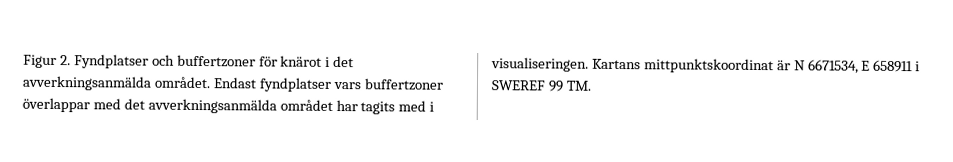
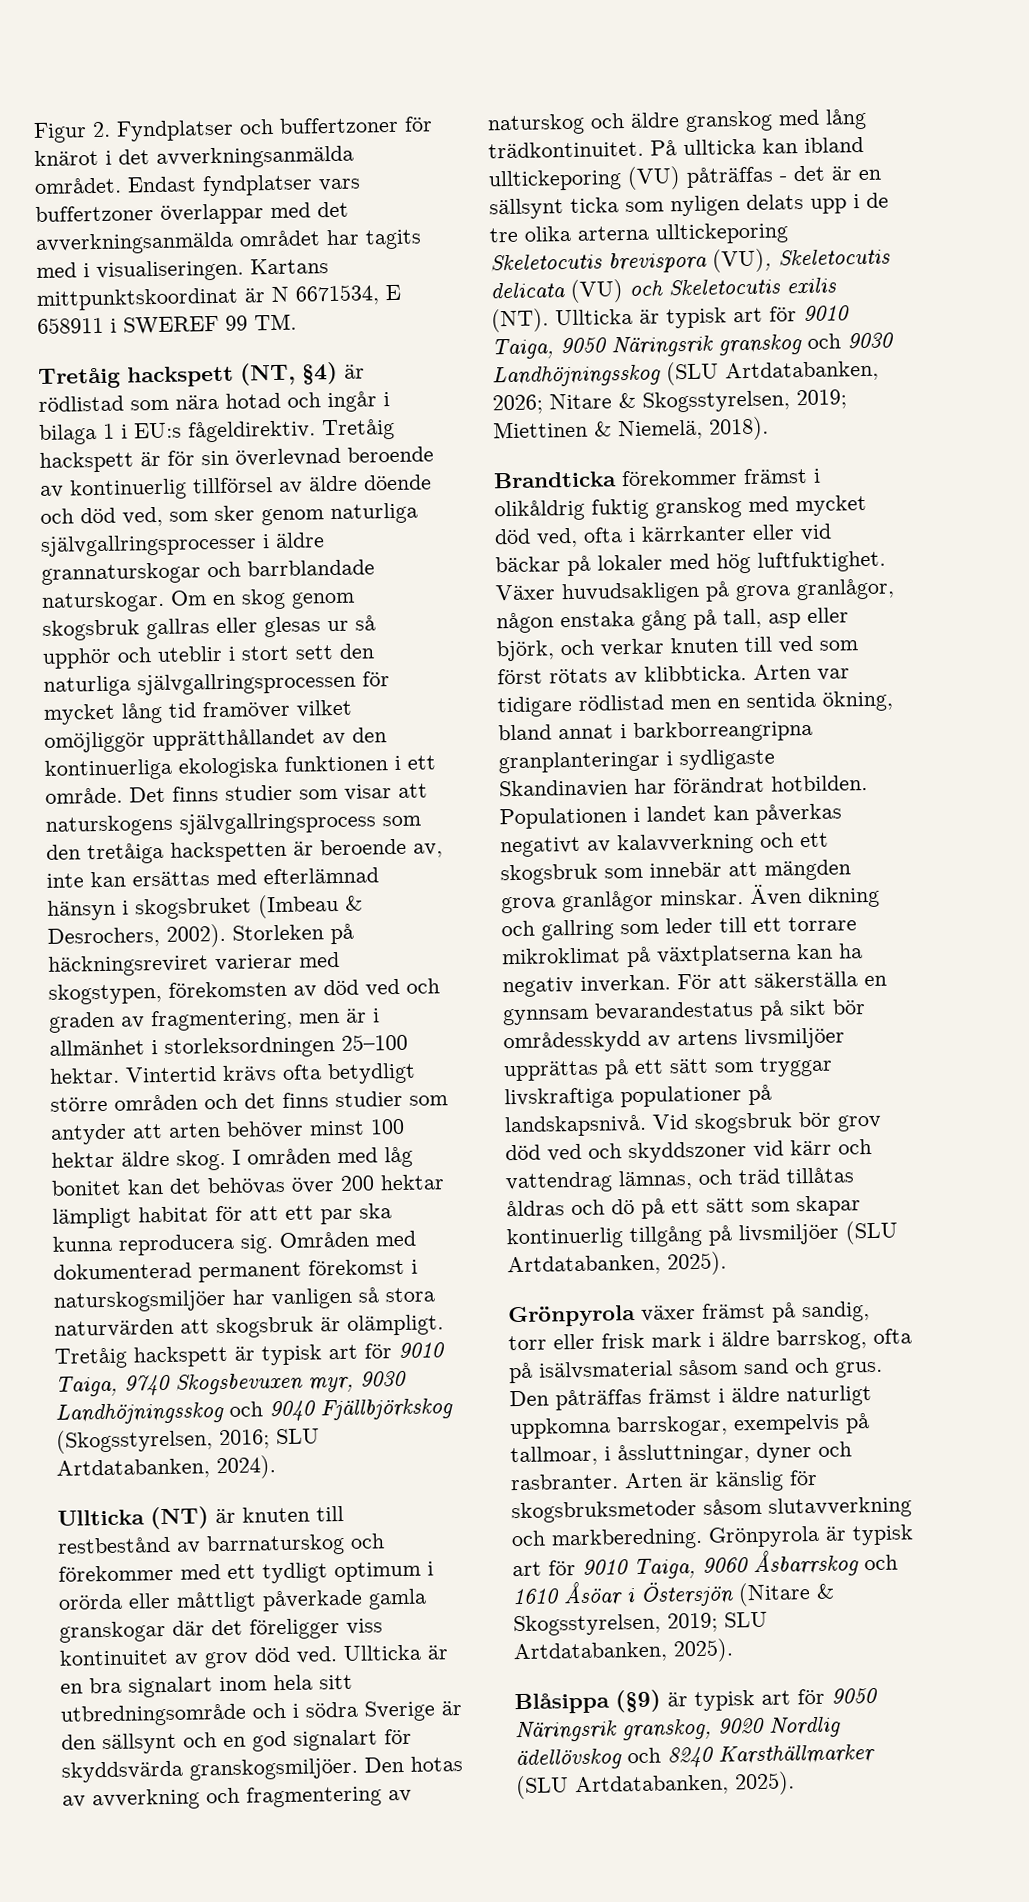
+ Tretåig hackspett (NT, §4) är rödlistad som nära hotad och ingår i bilaga 1 i EU:s fågeldirektiv. Tretåig hackspett är för sin överlevnad beroende av kontinuerlig tillförsel av äldre döende och död ved, som sker genom naturliga självgallringsprocesser i äldre grannaturskogar och barrblandade naturskogar. Om en skog genom skogsbruk gallras eller glesas ur så upphör och uteblir i stort sett den naturliga självgallringsprocessen för mycket lång tid framöver vilket omöjliggör upprätthållandet av den kontinuerliga ekologiska funktionen i ett område. Det finns studier som visar att naturskogens självgallringsprocess som den tretåiga hackspetten är beroende av, inte kan ersättas med efterlämnad hänsyn i skogsbruket (Imbeau & Desrochers, 2002). Storleken på häckningsreviret varierar med skogstypen, förekomsten av död ved och graden av fragmentering, men är i allmänhet i storleksordningen 25–100 hektar. Vintertid krävs ofta betydligt större områden och det finns studier som antyder att arten behöver minst 100 hektar äldre skog. I områden med låg bonitet kan det behövas över 200 hektar lämpligt habitat för att ett par ska kunna reproducera sig. Områden med dokumenterad permanent förekomst i naturskogsmiljöer har vanligen så stora naturvärden att skogsbruk är olämpligt. Tretåig hackspett är typisk art för 9010 Taiga, 9740 Skogsbevuxen myr, 9030 Landhöjningsskog och 9040 Fjällbjörkskog (Skogsstyrelsen, 2016; SLU Artdatabanken, 2024).
+ Ullticka (NT) är knuten till restbestånd av barrnaturskog och förekommer med ett tydligt optimum i orörda eller måttligt påverkade gamla granskogar där det föreligger viss kontinuitet av grov död ved. Ullticka är en bra signalart inom hela sitt utbredningsområde och i södra Sverige är den sällsynt och en god signalart för skyddsvärda granskogsmiljöer. Den hotas av avverkning och fragmentering av naturskog och äldre granskog med lång trädkontinuitet. På ullticka kan ibland ulltickeporing (VU) påträffas - det är en sällsynt ticka som nyligen delats upp i de tre olika arterna ulltickeporing Skeletocutis brevispora (VU), Skeletocutis delicata (VU) och Skeletocutis exilis (NT). Ullticka är typisk art för 9010 Taiga, 9050 Näringsrik granskog och 9030 Landhöjningsskog (SLU Artdatabanken, 2026; Nitare & Skogsstyrelsen, 2019; Miettinen & Niemelä, 2018).
+ Brandticka förekommer främst i olikåldrig fuktig granskog med mycket död ved, ofta i kärrkanter eller vid bäckar på lokaler med hög luftfuktighet. Växer huvudsakligen på grova granlågor, någon enstaka gång på tall, asp eller björk, och verkar knuten till ved som först rötats av klibbticka. Arten var tidigare rödlistad men en sentida ökning, bland annat i barkborreangripna granplanteringar i sydligaste Skandinavien har förändrat hotbilden. Populationen i landet kan påverkas negativt av kalavverkning och ett skogsbruk som innebär att mängden grova granlågor minskar. Även dikning och gallring som leder till ett torrare mikroklimat på växtplatserna kan ha negativ inverkan. För att säkerställa en gynnsam bevarandestatus på sikt bör områdesskydd av artens livsmiljöer upprättas på ett sätt som tryggar livskraftiga populationer på landskapsnivå. Vid skogsbruk bör grov död ved och skyddszoner vid kärr och vattendrag lämnas, och träd tillåtas åldras och dö på ett sätt som skapar kontinuerlig tillgång på livsmiljöer (SLU Artdatabanken, 2025).
+ Grönpyrola växer främst på sandig, torr eller frisk mark i äldre barrskog, ofta på isälvsmaterial såsom sand och grus. Den påträffas främst i äldre naturligt uppkomna barrskogar, exempelvis på tallmoar, i åssluttningar, dyner och rasbranter. Arten är känslig för skogsbruksmetoder såsom slutavverkning och markberedning. Grönpyrola är typisk art för 9010 Taiga, 9060 Åsbarrskog och 1610 Åsöar i Östersjön (Nitare & Skogsstyrelsen, 2019; SLU Artdatabanken, 2025).
+ Blåsippa (§9) är typisk art för 9050 Näringsrik granskog, 9020 Nordlig ädellövskog och 8240 Karsthällmarker (SLU Artdatabanken, 2025).

